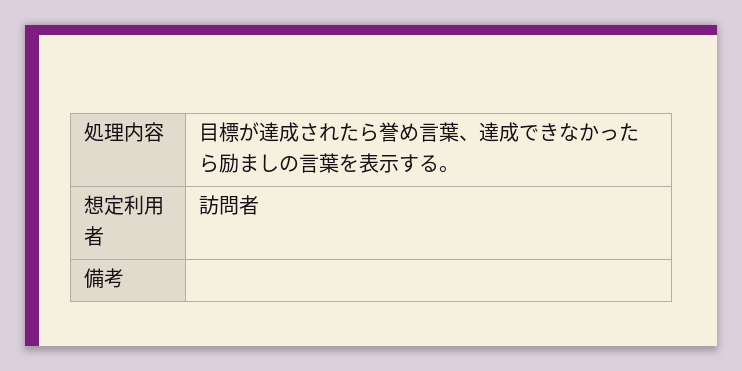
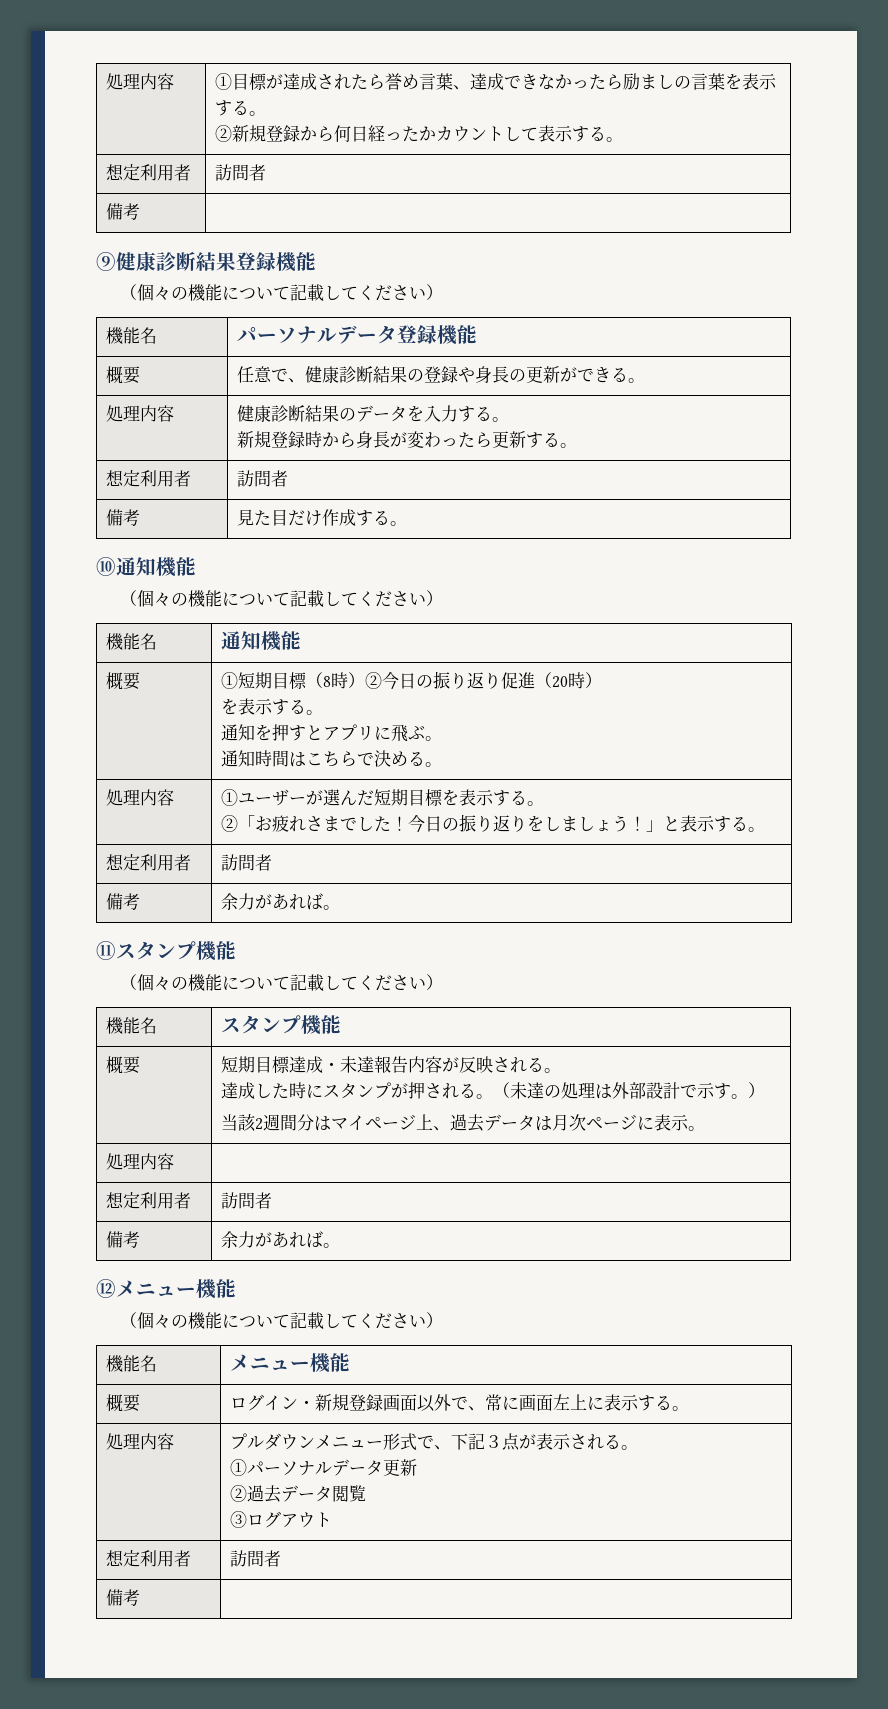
- 処理内容 | 目標が達成されたら誉め言葉、達成できなかったら励ましの言葉を表示する。
+ 処理内容 | ①目標が達成されたら誉め言葉、達成できなかったら励ましの言葉を表示する。
+ ②新規登録から何日経ったかカウントして表示する。
+ 想定利用者 | 訪問者
+ 備考 |
+ ⑨健康診断結果登録機能
+ （個々の機能について記載してください）
+ 機能名 | パーソナルデータ登録機能
+ 概要 | 任意で、健康診断結果の登録や身長の更新ができる。
+ 処理内容 | 健康診断結果のデータを入力する。
+ 新規登録時から身長が変わったら更新する。
+ 想定利用者 | 訪問者
+ 備考 | 見た目だけ作成する。
+ ⑩通知機能
+ （個々の機能について記載してください）
+ 機能名 | 通知機能
+ 概要 | ①短期目標（8時）②今日の振り返り促進（20時）
+ を表示する。
+ 通知を押すとアプリに飛ぶ。
+ 通知時間はこちらで決める。
+ 処理内容 | ①ユーザーが選んだ短期目標を表示する。
+ ②「お疲れさまでした！今日の振り返りをしましょう！」と表示する。
+ 想定利用者 | 訪問者
+ 備考 | 余力があれば。
+ ⑪スタンプ機能
+ （個々の機能について記載してください）
+ 機能名 | スタンプ機能
+ 概要 | 短期目標達成・未達報告内容が反映される。
+ 達成した時にスタンプが押される。（未達の処理は外部設計で示す。）
+ 当該2週間分はマイページ上、過去データは月次ページに表示。
+ 処理内容 |
+ 想定利用者 | 訪問者
+ 備考 | 余力があれば。
+ ⑫メニュー機能
+ （個々の機能について記載してください）
+ 機能名 | メニュー機能
+ 概要 | ログイン・新規登録画面以外で、常に画面左上に表示する。
+ 処理内容 | プルダウンメニュー形式で、下記３点が表示される。
+ ①パーソナルデータ更新
+ ②過去データ閲覧
+ ③ログアウト

